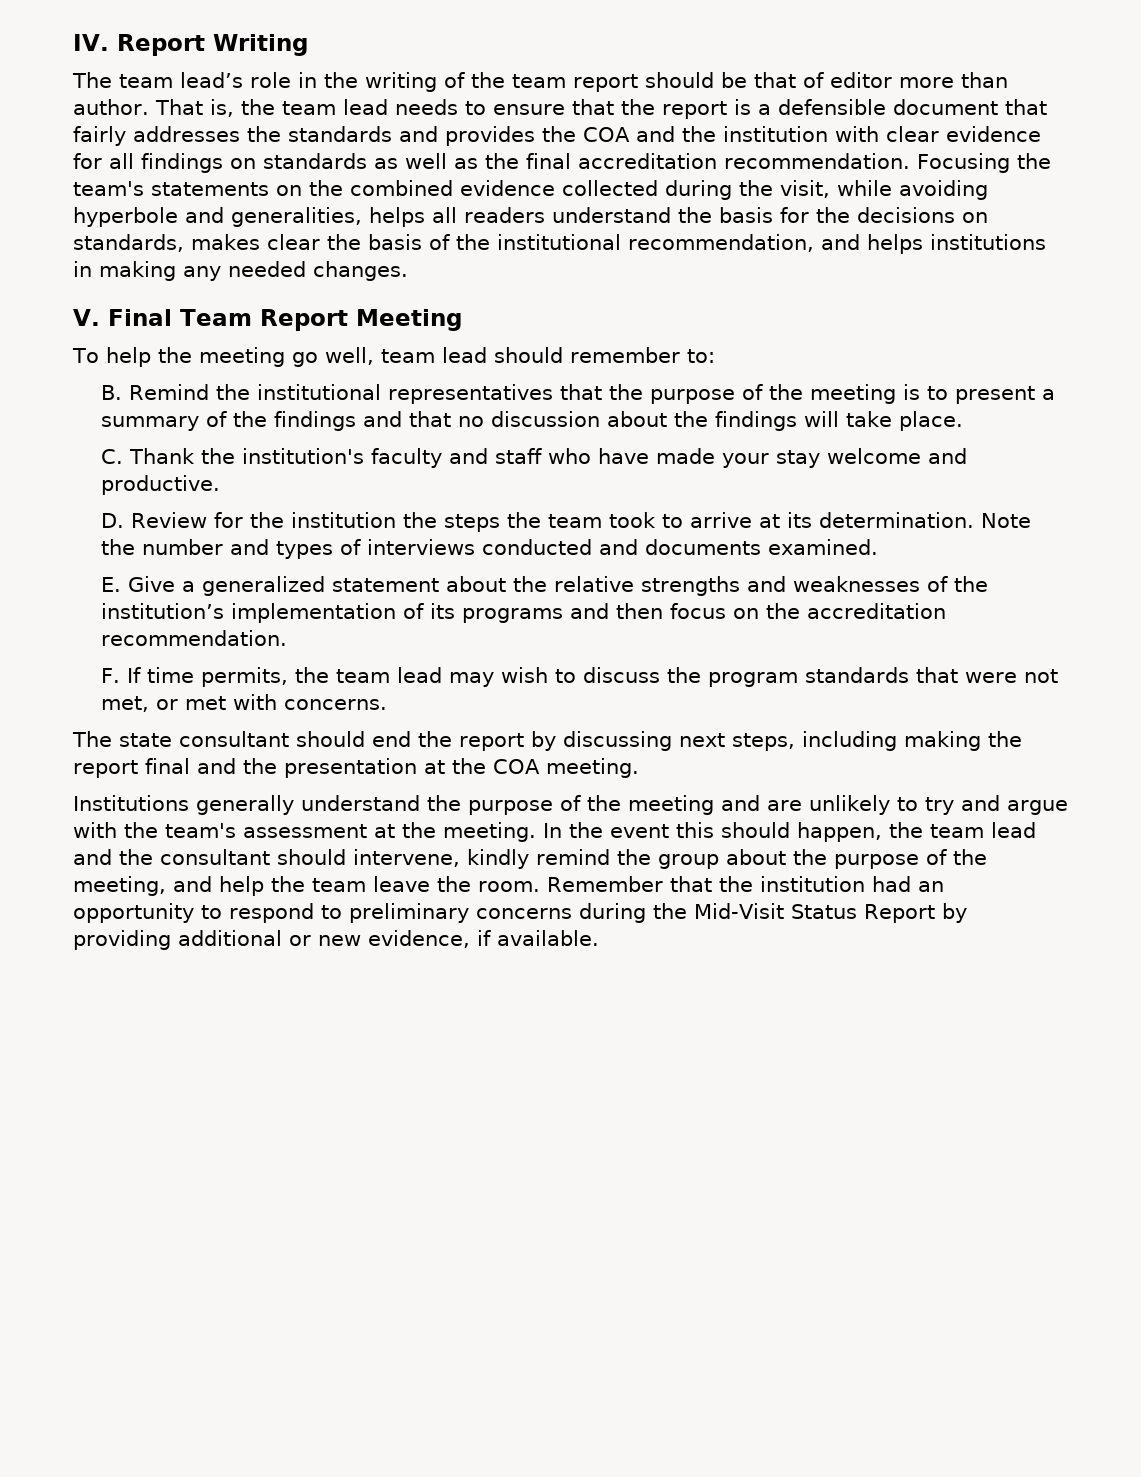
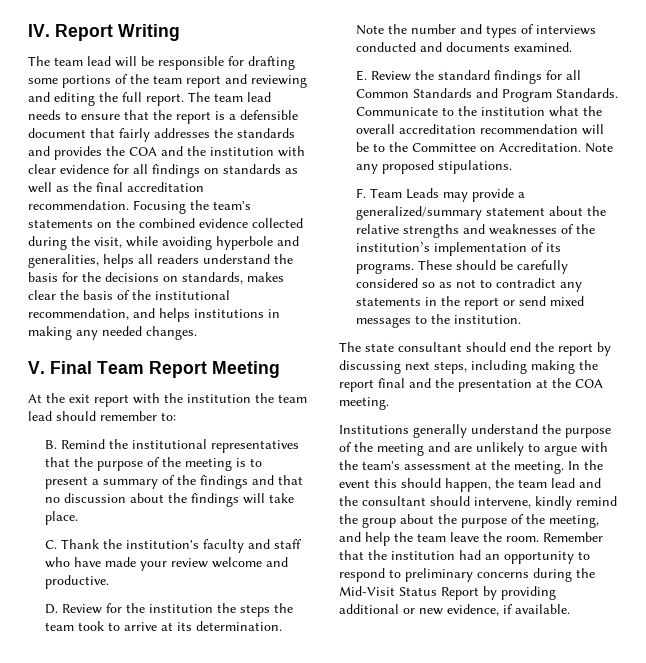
- The team lead’s role in the writing of the team report should be that of editor more than author. That is, the team lead needs to ensure that the report is a defensible document that fairly addresses the standards and provides the COA and the institution with clear evidence for all findings on standards as well as the final accreditation recommendation.
+ The team lead will be responsible for drafting some portions of the team report and reviewing and editing the full report. The team lead needs to ensure that the report is a defensible document that fairly addresses the standards and provides the COA and the institution with clear evidence for all findings on standards as well as the final accreditation recommendation.
- To help the meeting go well, team lead should remember to:
+ At the exit report with the institution the team lead should remember to:
- C. Thank the institution's faculty and staff who have made your stay welcome and productive.
+ C. Thank the institution's faculty and staff who have made your review welcome and productive.
- E. Give a generalized statement about the relative strengths and weaknesses of the institution’s implementation of its programs and then focus on the accreditation recommendation.
- F. If time permits, the team lead may wish to discuss the program standards that were not met, or met with concerns.
+ E. Review the standard findings for all Common Standards and Program Standards. Communicate to the institution what the overall accreditation recommendation will be to the Committee on Accreditation. Note any proposed stipulations.
+ F. Team Leads may provide a generalized/summary statement about the relative strengths and weaknesses of the institution’s implementation of its programs. These should be carefully considered so as not to contradict any statements in the report or send mixed messages to the institution.
- Institutions generally understand the purpose of the meeting and are unlikely to try and argue with the team's assessment at the meeting.
+ Institutions generally understand the purpose of the meeting and are unlikely to argue with the team's assessment at the meeting.

